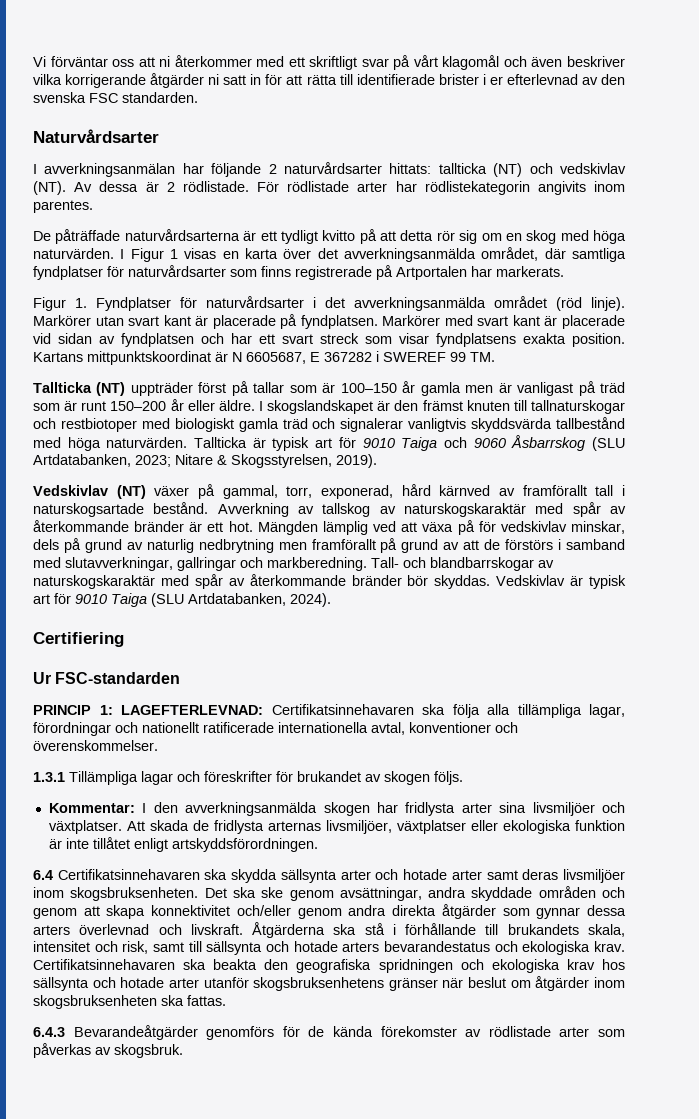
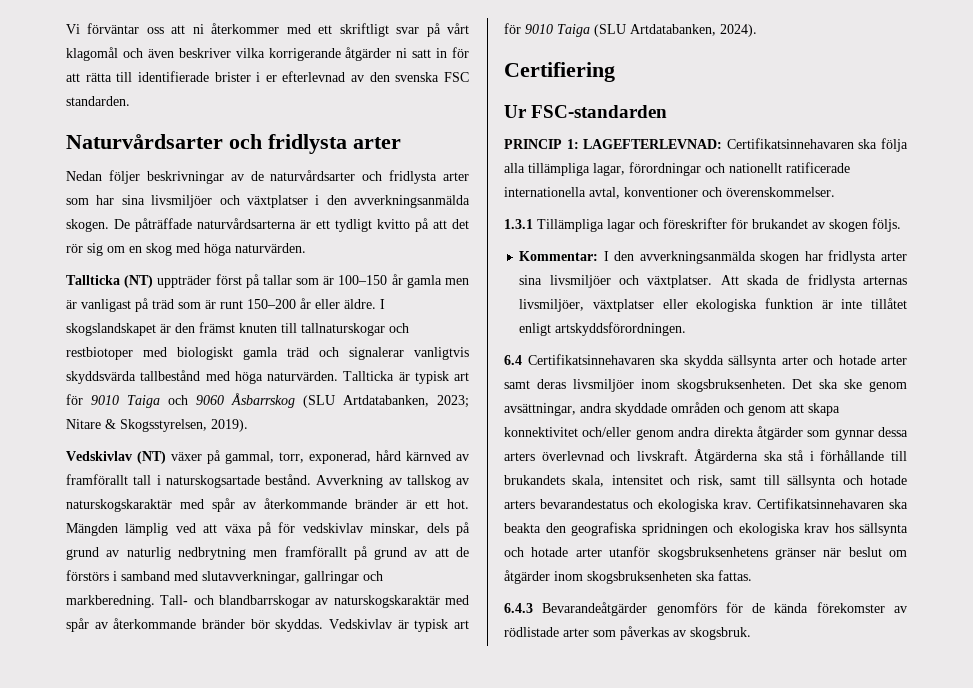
- Naturvårdsarter
- I avverkningsanmälan har följande 2 naturvårdsarter hittats: tallticka (NT) och vedskivlav (NT). Av dessa är 2 rödlistade. För rödlistade arter har rödlistekategorin angivits inom parentes.
- De påträffade naturvårdsarterna är ett tydligt kvitto på att detta rör sig om en skog med höga naturvärden. I Figur 1 visas en karta över det avverkningsanmälda området, där samtliga fyndplatser för naturvårdsarter som finns registrerade på Artportalen har markerats.
- Figur 1. Fyndplatser för naturvårdsarter i det avverkningsanmälda området (röd linje). Markörer utan svart kant är placerade på fyndplatsen. Markörer med svart kant är placerade vid sidan av fyndplatsen och har ett svart streck som visar fyndplatsens exakta position. Kartans mittpunktskoordinat är N 6605687, E 367282 i SWEREF 99 TM.
+ Naturvårdsarter och fridlysta arter
+ Nedan följer beskrivningar av de naturvårdsarter och fridlysta arter som har sina livsmiljöer och växtplatser i den avverkningsanmälda skogen. De påträffade naturvårdsarterna är ett tydligt kvitto på att det rör sig om en skog med höga naturvärden.

